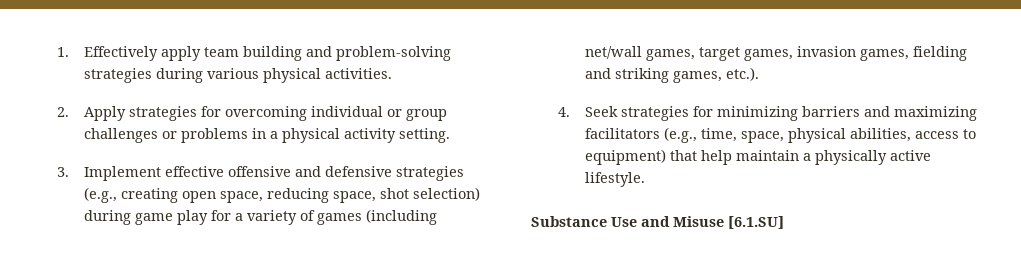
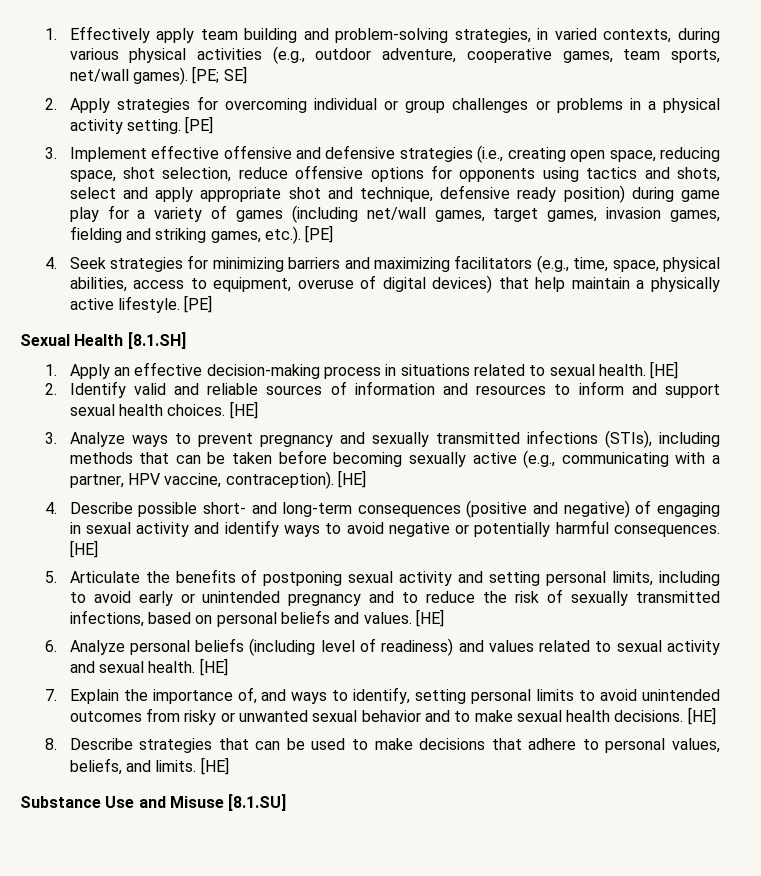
- 1. Effectively apply team building and problem-solving strategies during various physical activities.
+ 1. Effectively apply team building and problem-solving strategies, in varied contexts, during various physical activities (e.g., outdoor adventure, cooperative games, team sports, net/wall games). [PE; SE]
- 2. Apply strategies for overcoming individual or group challenges or problems in a physical activity setting.
+ 2. Apply strategies for overcoming individual or group challenges or problems in a physical activity setting. [PE]
- 3. Implement effective offensive and defensive strategies (e.g., creating open space, reducing space, shot selection) during game play for a variety of games (including net/wall games, target games, invasion games, fielding and striking games, etc.).
+ 3. Implement effective offensive and defensive strategies (i.e., creating open space, reducing space, shot selection, reduce offensive options for opponents using tactics and shots, select and apply appropriate shot and technique, defensive ready position) during game play for a variety of games (including net/wall games, target games, invasion games, fielding and striking games, etc.). [PE]
- 4. Seek strategies for minimizing barriers and maximizing facilitators (e.g., time, space, physical abilities, access to equipment) that help maintain a physically active lifestyle.
+ 4. Seek strategies for minimizing barriers and maximizing facilitators (e.g., time, space, physical abilities, access to equipment, overuse of digital devices) that help maintain a physically active lifestyle. [PE]
+ Sexual Health [8.1.SH]
+ 1. Apply an effective decision-making process in situations related to sexual health. [HE]
+ 2. Identify valid and reliable sources of information and resources to inform and support sexual health choices. [HE]
+ 3. Analyze ways to prevent pregnancy and sexually transmitted infections (STIs), including methods that can be taken before becoming sexually active (e.g., communicating with a partner, HPV vaccine, contraception). [HE]
+ 4. Describe possible short- and long-term consequences (positive and negative) of engaging in sexual activity and identify ways to avoid negative or potentially harmful consequences. [HE]
+ 5. Articulate the benefits of postponing sexual activity and setting personal limits, including to avoid early or unintended pregnancy and to reduce the risk of sexually transmitted infections, based on personal beliefs and values. [HE]
+ 6. Analyze personal beliefs (including level of readiness) and values related to sexual activity and sexual health. [HE]
+ 7. Explain the importance of, and ways to identify, setting personal limits to avoid unintended outcomes from risky or unwanted sexual behavior and to make sexual health decisions. [HE]
+ 8. Describe strategies that can be used to make decisions that adhere to personal values, beliefs, and limits. [HE]
- Substance Use and Misuse [6.1.SU]
+ Substance Use and Misuse [8.1.SU]

